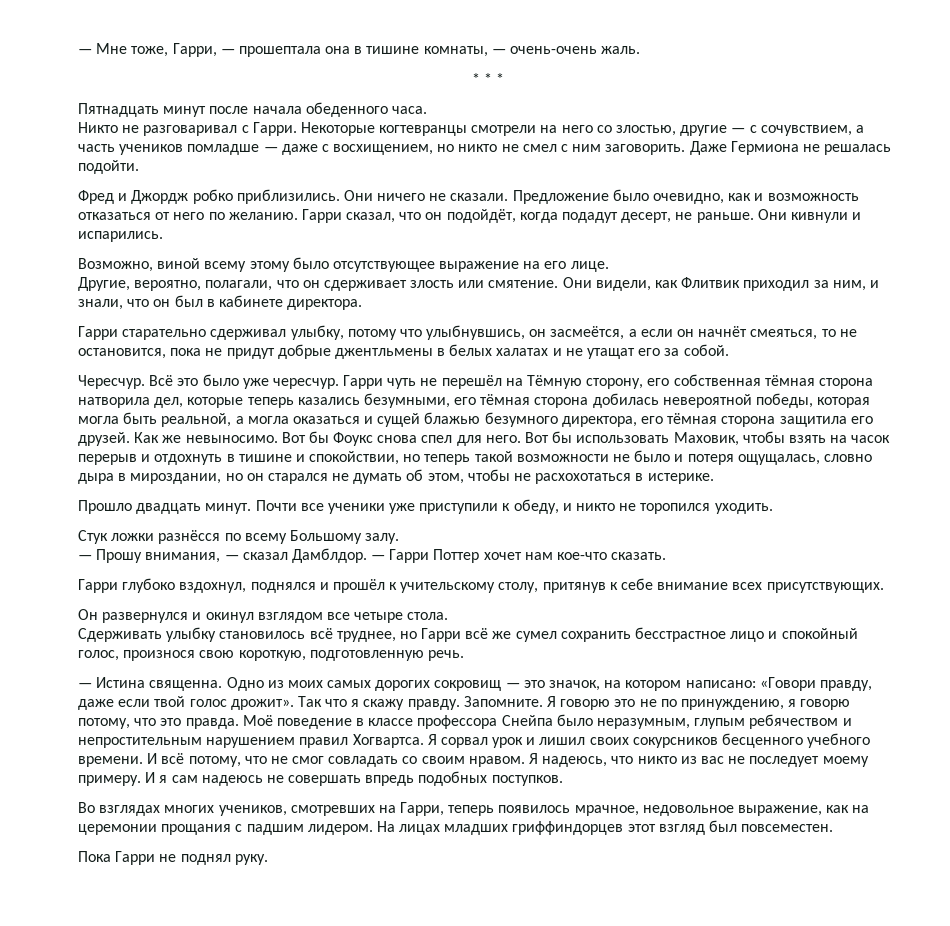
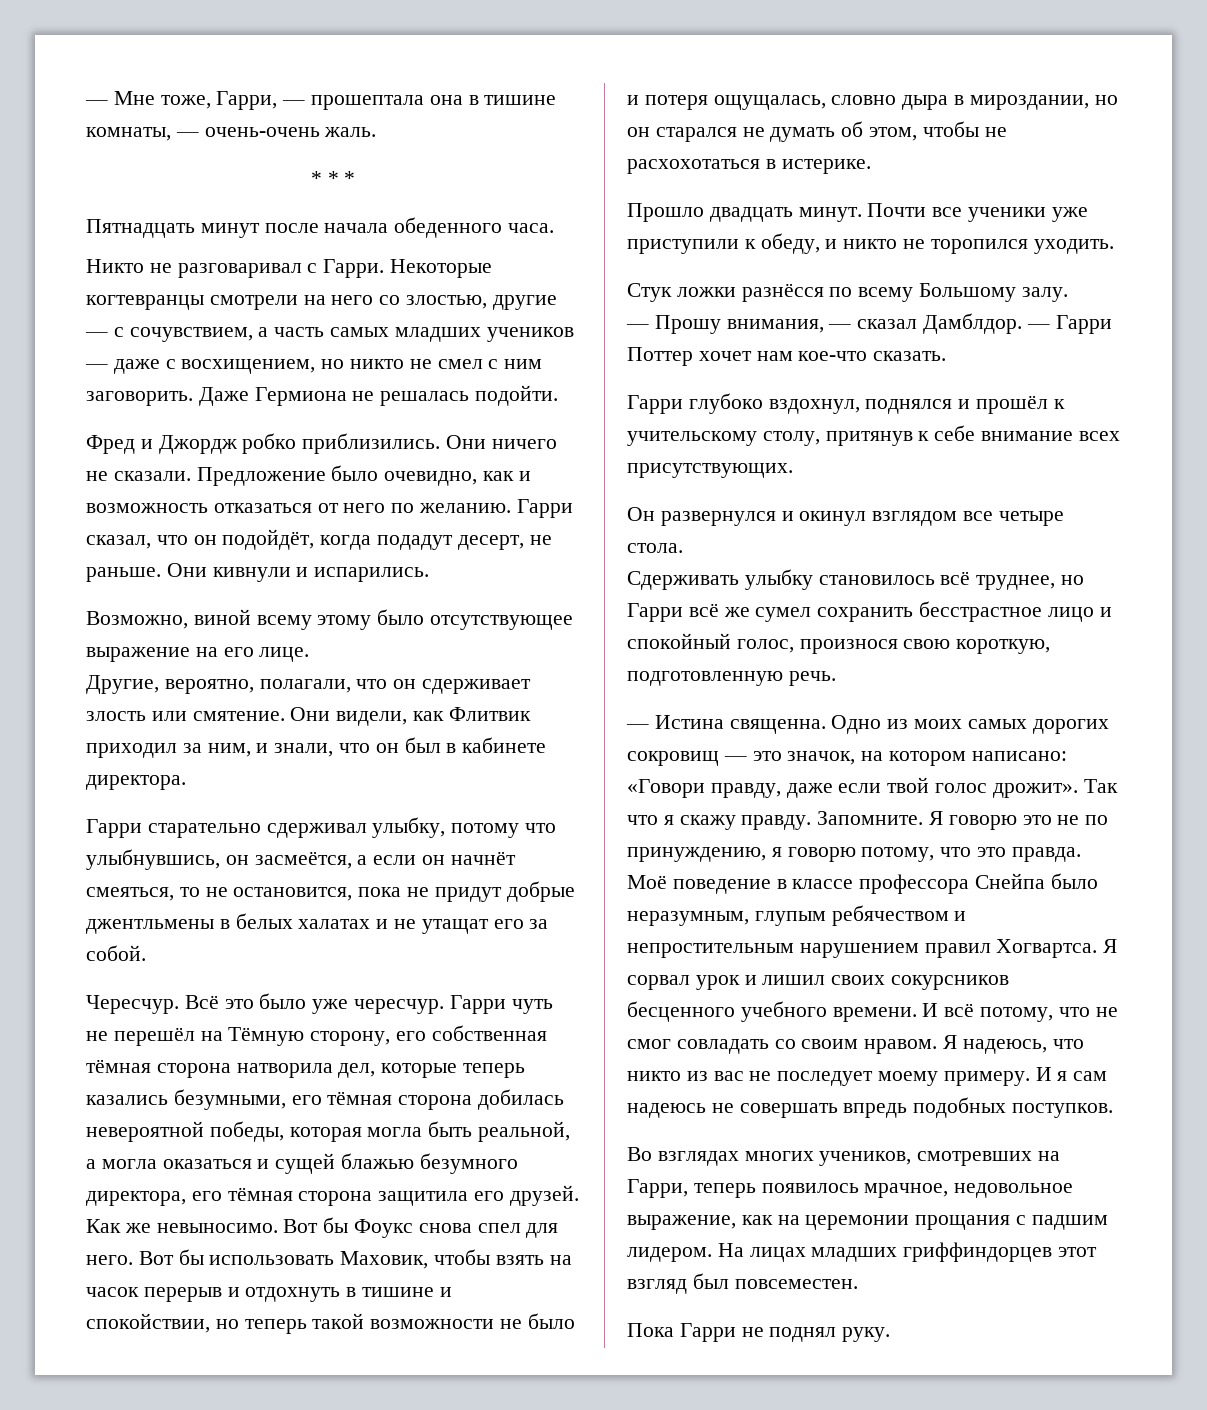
- Некоторые когтевранцы смотрели на него со злостью, другие — с сочувствием, а часть учеников помладше — даже с восхищением, но никто не смел с ним заговорить.
+ Некоторые когтевранцы смотрели на него со злостью, другие — с сочувствием, а часть самых младших учеников — даже с восхищением, но никто не смел с ним заговорить.

